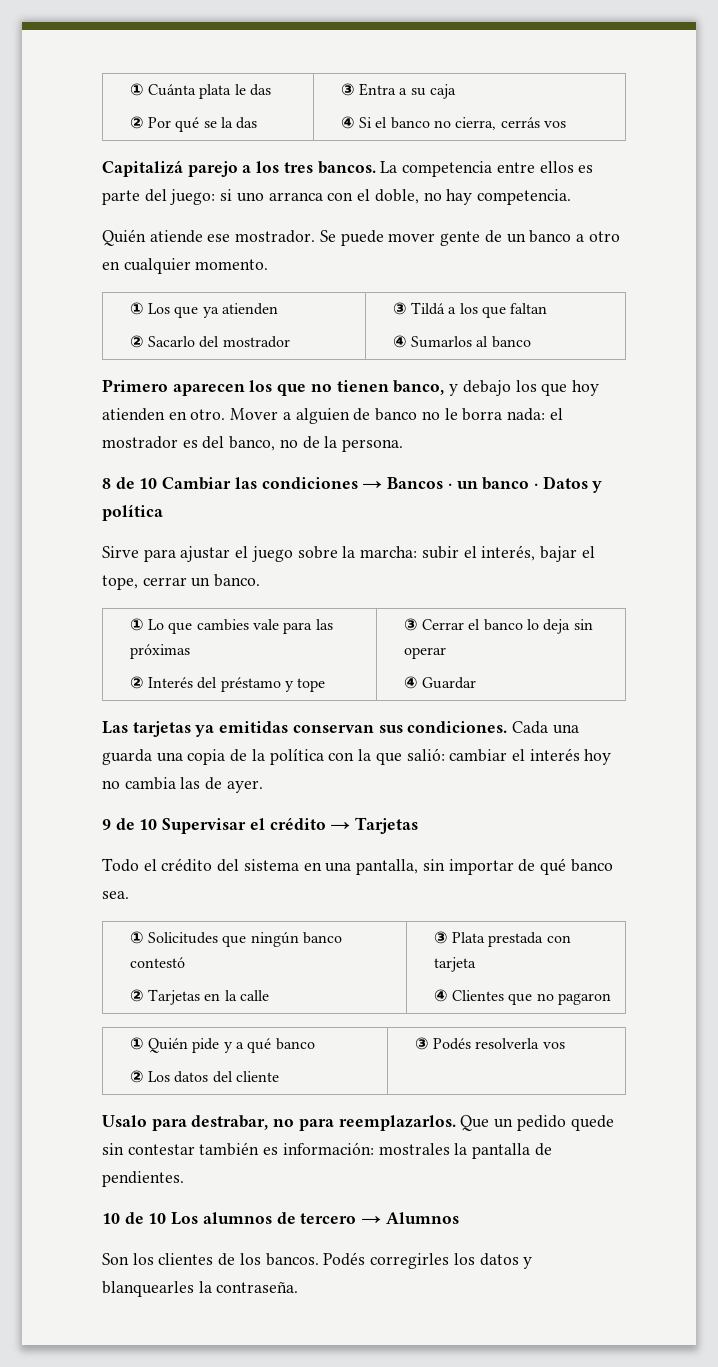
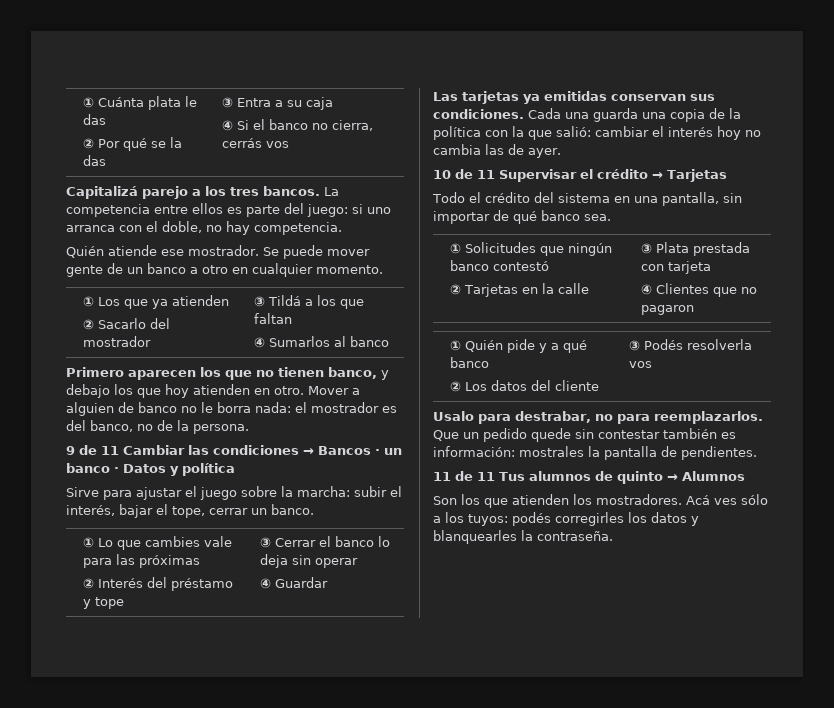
- 8 de 10 Cambiar las condiciones → Bancos · un banco · Datos y política
+ 9 de 11 Cambiar las condiciones → Bancos · un banco · Datos y política
- 9 de 10 Supervisar el crédito → Tarjetas
+ 10 de 11 Supervisar el crédito → Tarjetas
- 10 de 10 Los alumnos de tercero → Alumnos
+ 11 de 11 Tus alumnos de quinto → Alumnos
- Son los clientes de los bancos. Podés corregirles los datos y blanquearles la contraseña.
+ Son los que atienden los mostradores. Acá ves sólo a los tuyos: podés corregirles los datos y blanquearles la contraseña.

